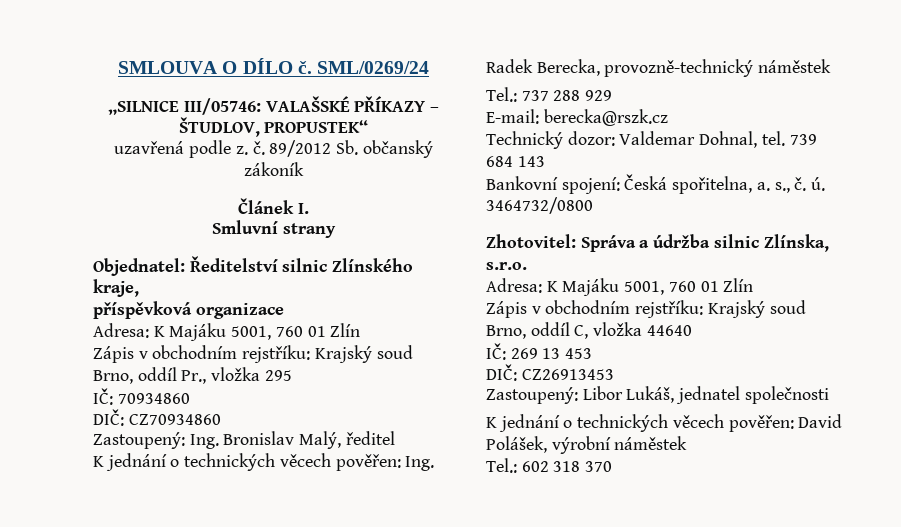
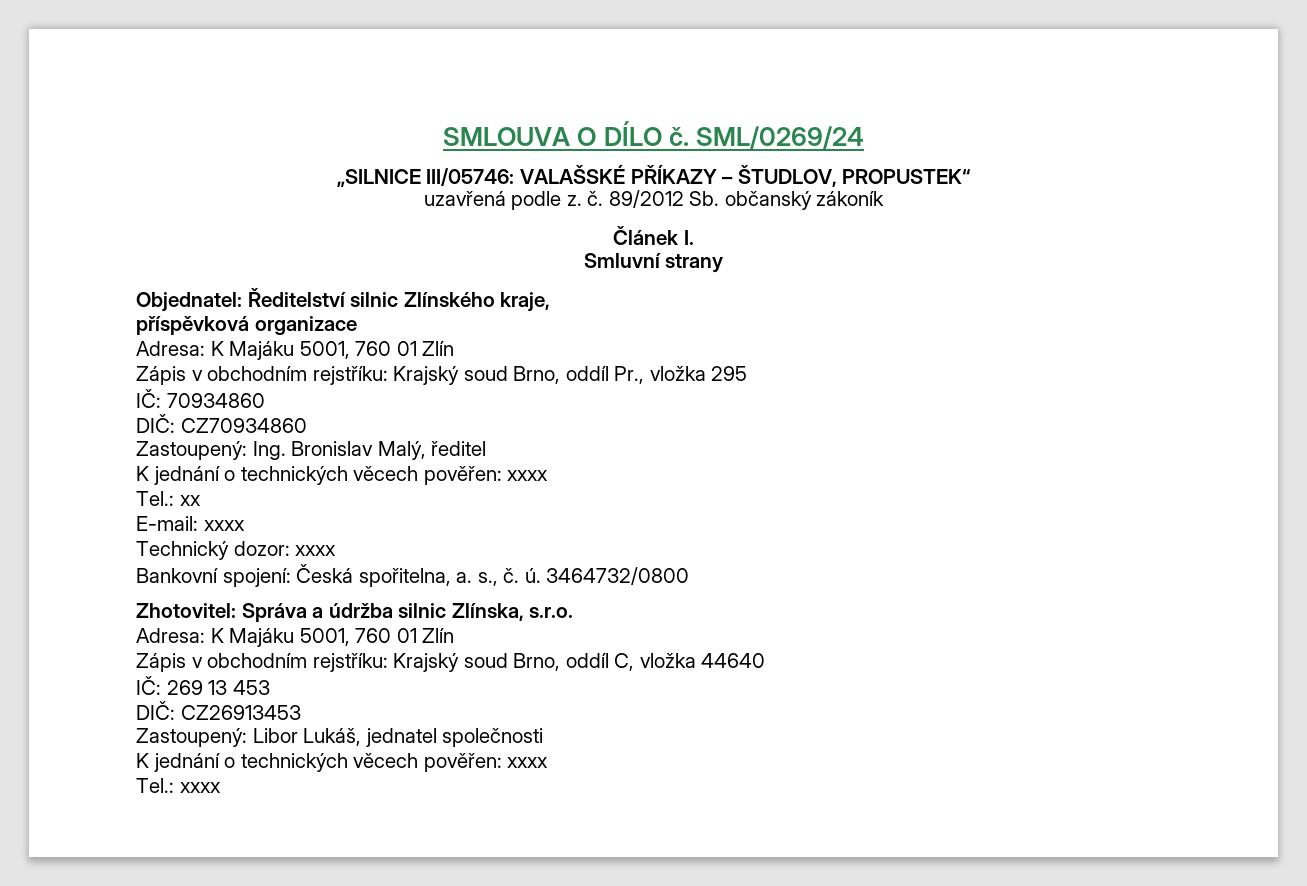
  Zastoupený: Ing. Bronislav Malý, ředitel
- K jednání o technických věcech pověřen: Ing. Radek Berecka, provozně-technický náměstek
- Tel.: 737 288 929
+ K jednání o technických věcech pověřen: xxxx
+ Tel.: xx
- E-mail: berecka@rszk.cz
+ E-mail: xxxx
- Technický dozor: Valdemar Dohnal, tel. 739 684 143
+ Technický dozor: xxxx
  Zastoupený: Libor Lukáš, jednatel společnosti
- K jednání o technických věcech pověřen: David Polášek, výrobní náměstek
- Tel.: 602 318 370
+ K jednání o technických věcech pověřen: xxxx
+ Tel.: xxxx

